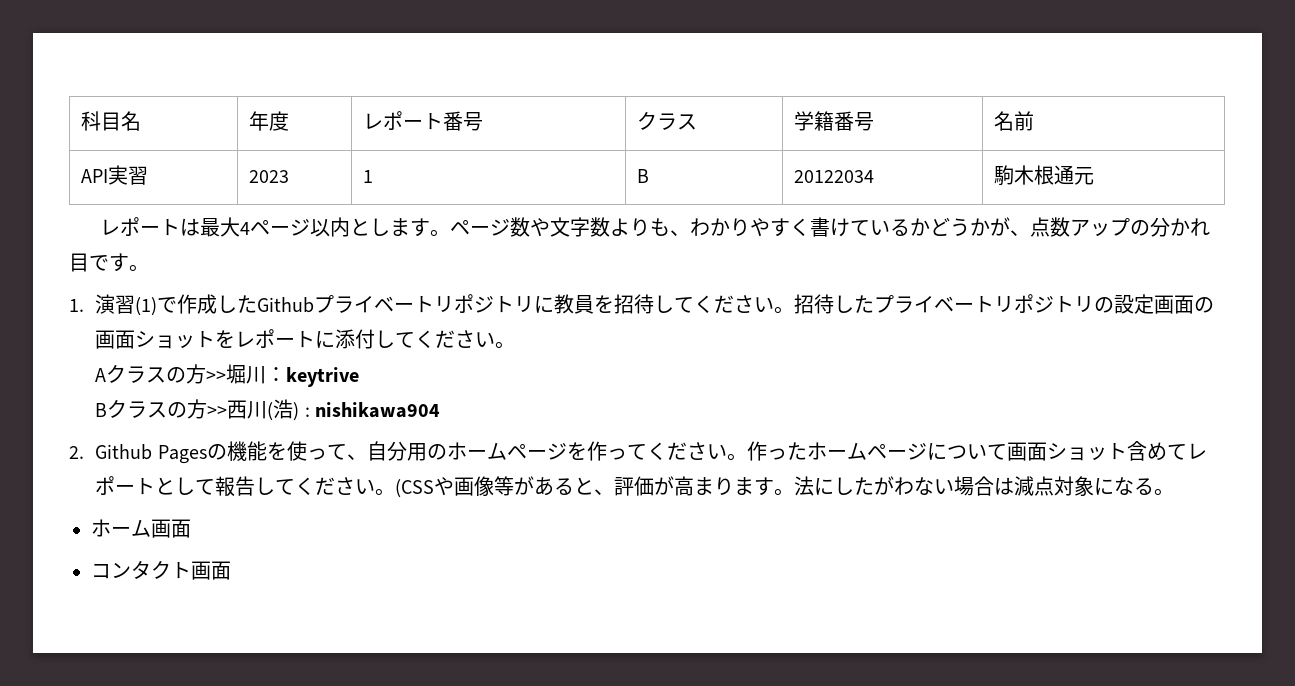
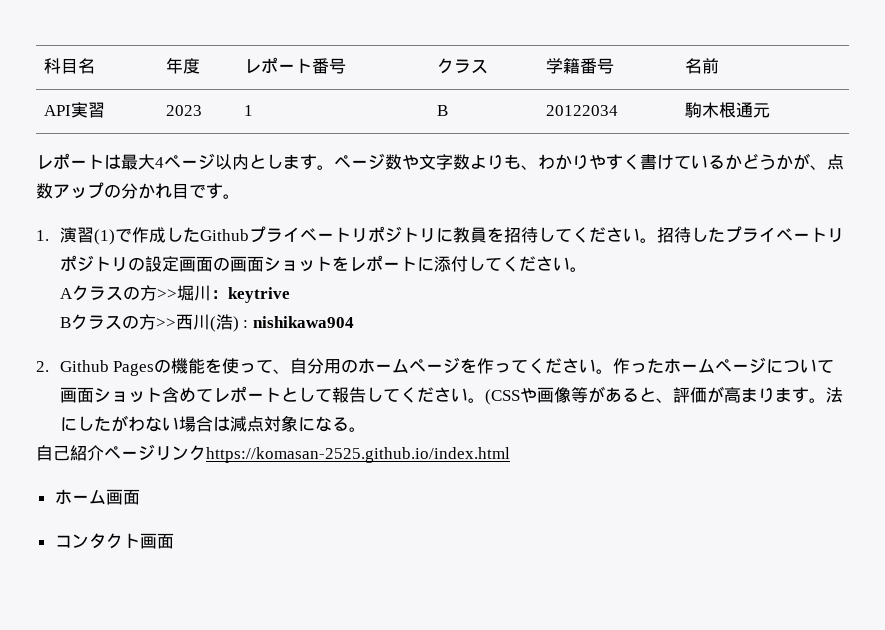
+ 自己紹介ページリンクhttps://komasan-2525.github.io/index.html

